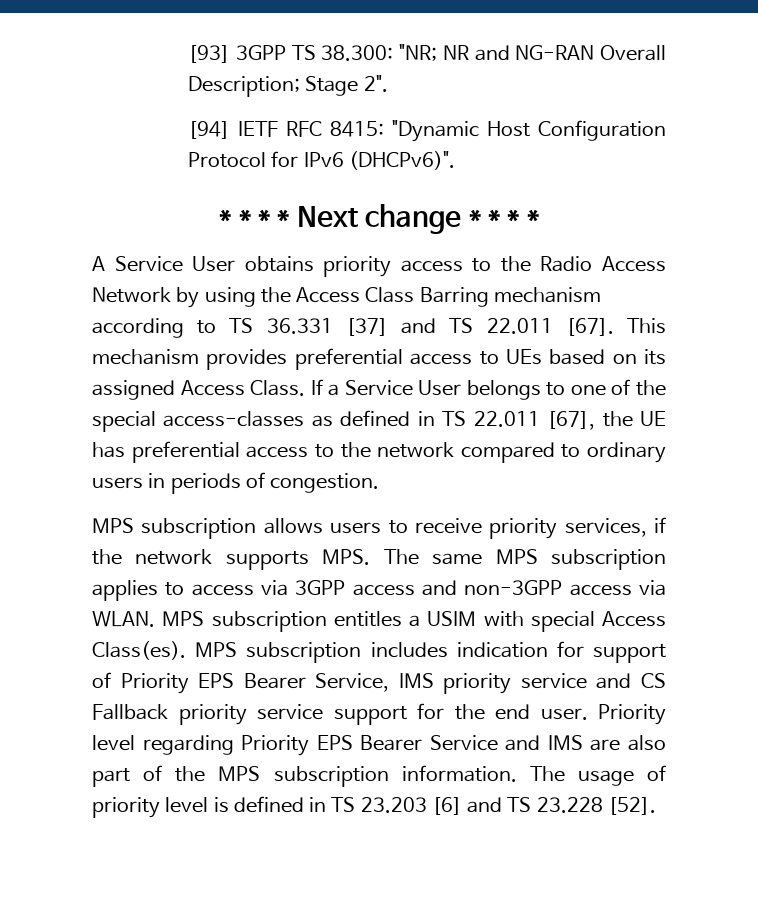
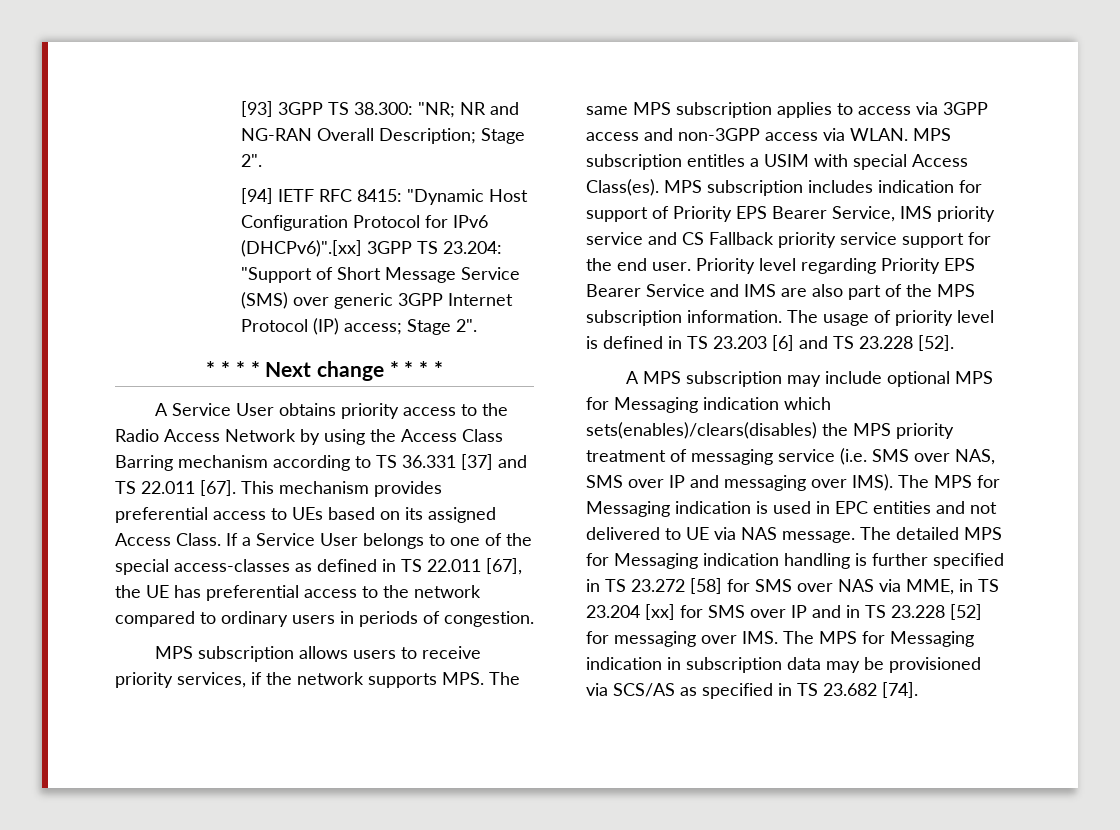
- [94] IETF RFC 8415: "Dynamic Host Configuration Protocol for IPv6 (DHCPv6)".
+ [94] IETF RFC 8415: "Dynamic Host Configuration Protocol for IPv6 (DHCPv6)".[xx] 3GPP TS 23.204: "Support of Short Message Service (SMS) over generic 3GPP Internet Protocol (IP) access; Stage 2".
+ A MPS subscription may include optional MPS for Messaging indication which sets(enables)/clears(disables) the MPS priority treatment of messaging service (i.e. SMS over NAS, SMS over IP and messaging over IMS). The MPS for Messaging indication is used in EPC entities and not delivered to UE via NAS message. The detailed MPS for Messaging indication handling is further specified in TS 23.272 [58] for SMS over NAS via MME, in TS 23.204 [xx] for SMS over IP and in TS 23.228 [52] for messaging over IMS. The MPS for Messaging indication in subscription data may be provisioned via SCS/AS as specified in TS 23.682 [74].

